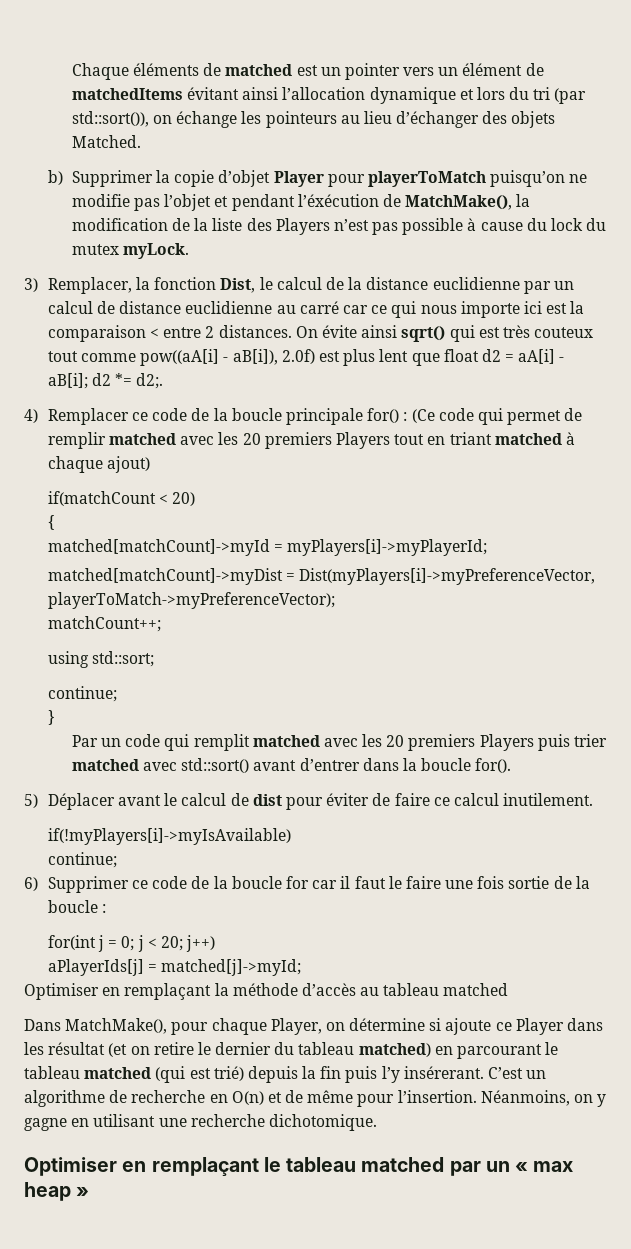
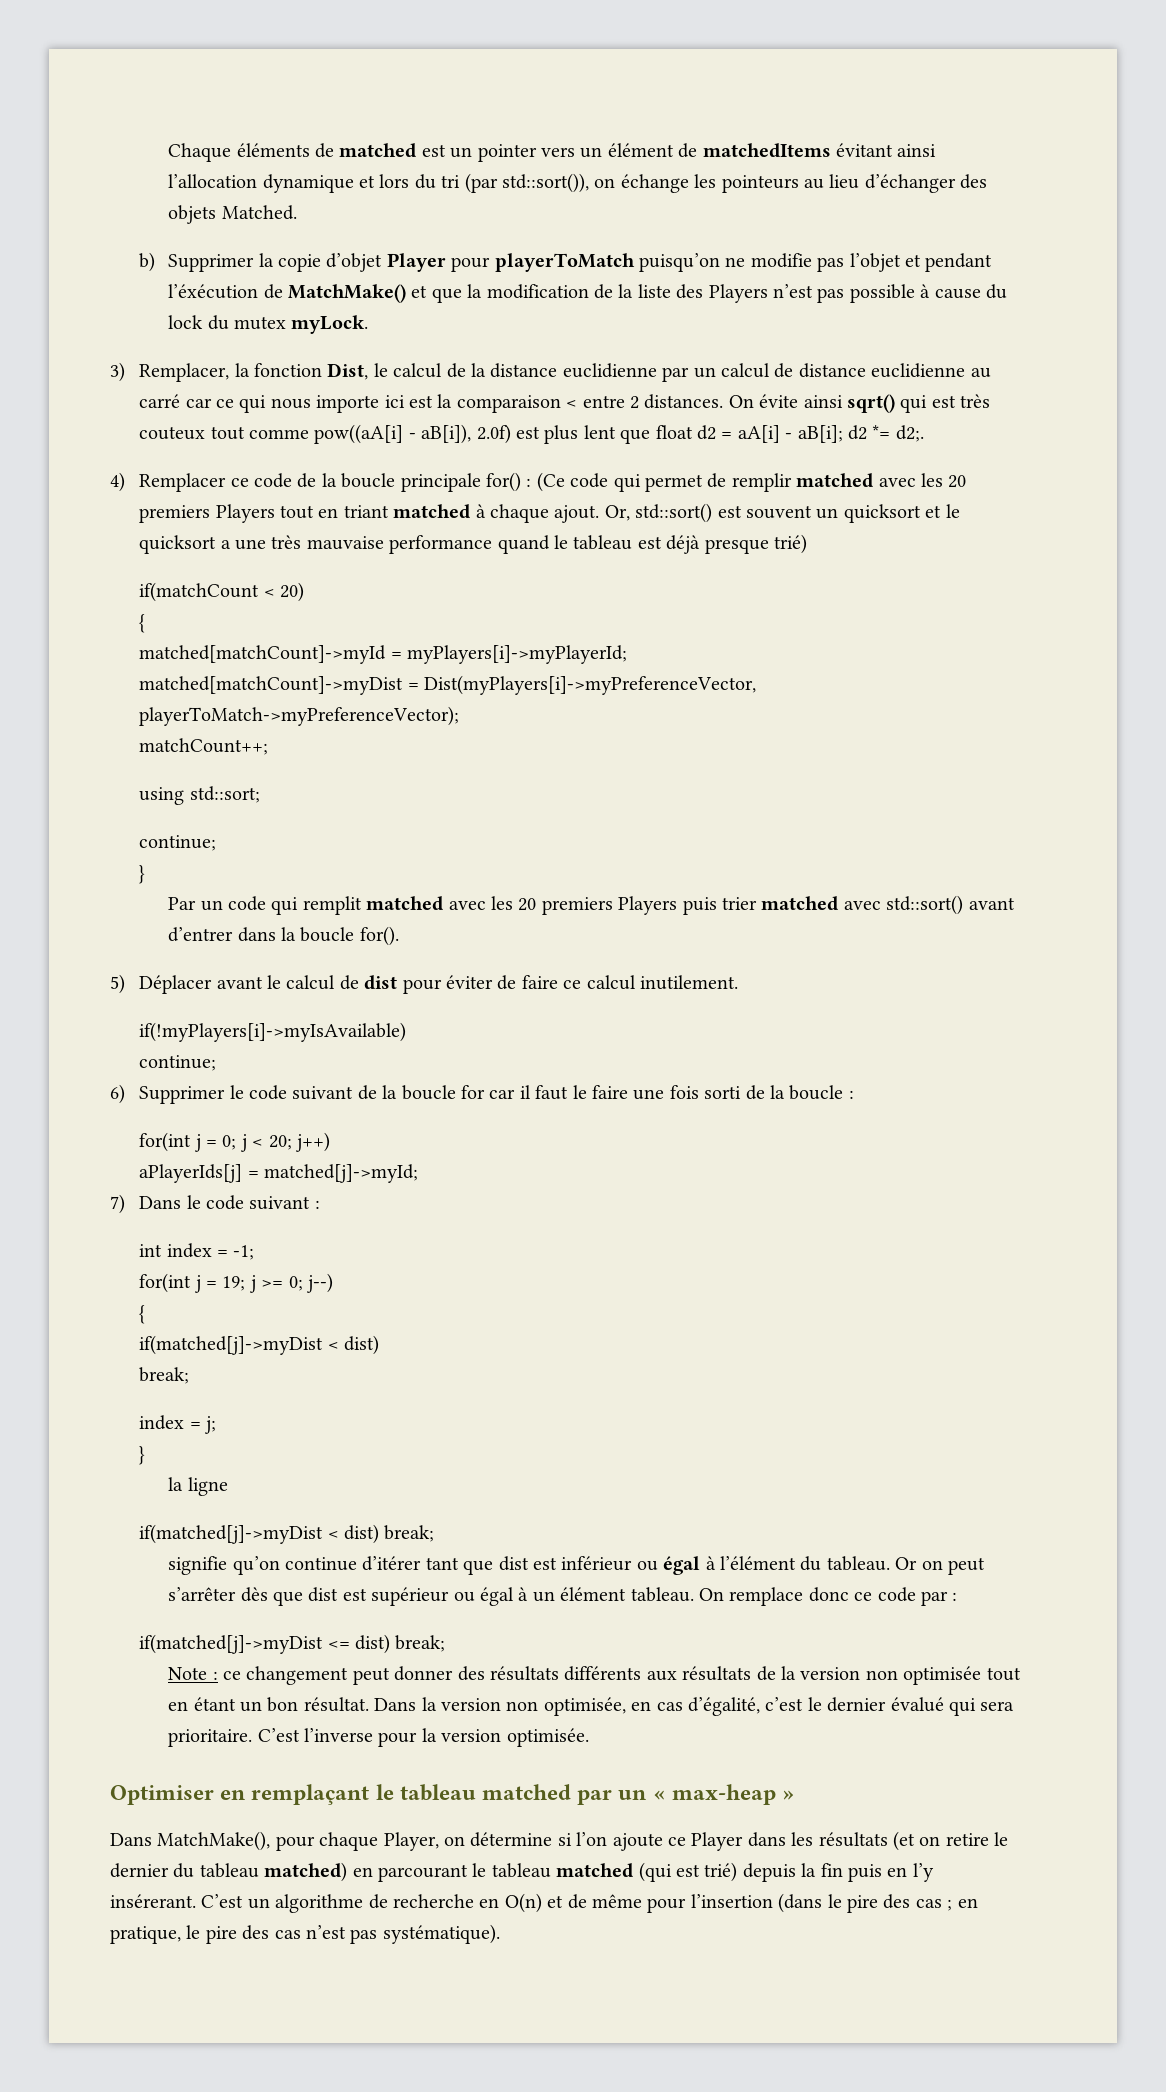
- b) Supprimer la copie d’objet Player pour playerToMatch puisqu’on ne modifie pas l’objet et pendant l’éxécution de MatchMake(), la modification de la liste des Players n’est pas possible à cause du lock du mutex myLock.
+ b) Supprimer la copie d’objet Player pour playerToMatch puisqu’on ne modifie pas l’objet et pendant l’éxécution de MatchMake() et que la modification de la liste des Players n’est pas possible à cause du lock du mutex myLock.
- 4) Remplacer ce code de la boucle principale for() : (Ce code qui permet de remplir matched avec les 20 premiers Players tout en triant matched à chaque ajout)
+ 4) Remplacer ce code de la boucle principale for() : (Ce code qui permet de remplir matched avec les 20 premiers Players tout en triant matched à chaque ajout. Or, std::sort() est souvent un quicksort et le quicksort a une très mauvaise performance quand le tableau est déjà presque trié)
- 6) Supprimer ce code de la boucle for car il faut le faire une fois sortie de la boucle :
+ 6) Supprimer le code suivant de la boucle for car il faut le faire une fois sorti de la boucle :
- Optimiser en remplaçant la méthode d’accès au tableau matched
+ 7) Dans le code suivant :
+ int index = -1;
+ for(int j = 19; j >= 0; j--)
+ {
+ if(matched[j]->myDist < dist)
+ break;
+ index = j;
+ }
+ la ligne
+ if(matched[j]->myDist < dist) break;
+ signifie qu’on continue d’itérer tant que dist est inférieur ou égal à l’élément du tableau. Or on peut s’arrêter dès que dist est supérieur ou égal à un élément tableau. On remplace donc ce code par :
+ if(matched[j]->myDist <= dist) break;
+ Note : ce changement peut donner des résultats différents aux résultats de la version non optimisée tout en étant un bon résultat. Dans la version non optimisée, en cas d’égalité, c’est le dernier évalué qui sera prioritaire. C’est l’inverse pour la version optimisée.
+ Optimiser en remplaçant le tableau matched par un « max-heap »
- Dans MatchMake(), pour chaque Player, on détermine si ajoute ce Player dans les résultat (et on retire le dernier du tableau matched) en parcourant le tableau matched (qui est trié) depuis la fin puis l’y insérerant.
+ Dans MatchMake(), pour chaque Player, on détermine si l’on ajoute ce Player dans les résultats (et on retire le dernier du tableau matched) en parcourant le tableau matched (qui est trié) depuis la fin puis en l’y insérerant.
- C’est un algorithme de recherche en O(n) et de même pour l’insertion. Néanmoins, on y gagne en utilisant une recherche dichotomique.
- Optimiser en remplaçant le tableau matched par un « max heap »
+ C’est un algorithme de recherche en O(n) et de même pour l’insertion (dans le pire des cas ; en pratique, le pire des cas n’est pas systématique).

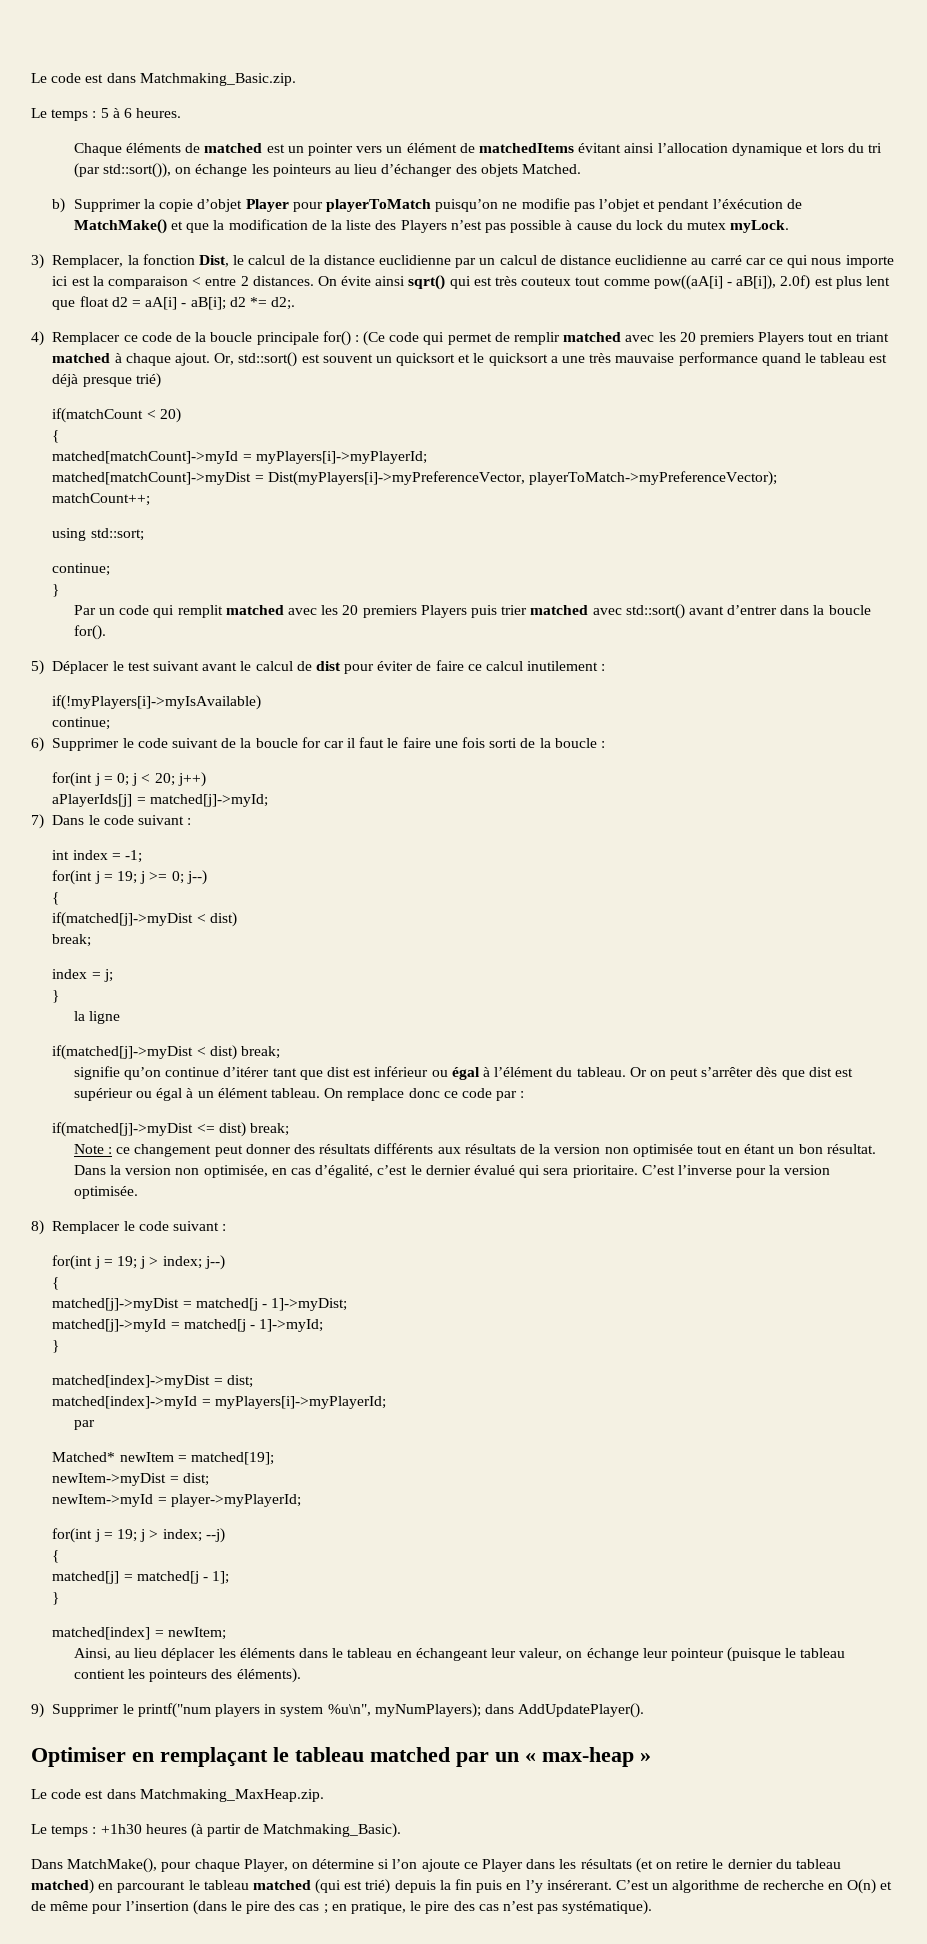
+ Le code est dans Matchmaking_Basic.zip.
+ Le temps : 5 à 6 heures.
- 5) Déplacer avant le calcul de dist pour éviter de faire ce calcul inutilement.
+ 5) Déplacer le test suivant avant le calcul de dist pour éviter de faire ce calcul inutilement :
+ 8) Remplacer le code suivant :
+ for(int j = 19; j > index; j--)
+ {
+ matched[j]->myDist = matched[j - 1]->myDist;
+ matched[j]->myId = matched[j - 1]->myId;
+ }
+ matched[index]->myDist = dist;
+ matched[index]->myId = myPlayers[i]->myPlayerId;
+ par
+ Matched* newItem = matched[19];
+ newItem->myDist = dist;
+ newItem->myId = player->myPlayerId;
+ for(int j = 19; j > index; --j)
+ {
+ matched[j] = matched[j - 1];
+ }
+ matched[index] = newItem;
+ Ainsi, au lieu déplacer les éléments dans le tableau en échangeant leur valeur, on échange leur pointeur (puisque le tableau contient les pointeurs des éléments).
+ 9) Supprimer le printf("num players in system %u\n", myNumPlayers); dans AddUpdatePlayer().
+ Le code est dans Matchmaking_MaxHeap.zip.
+ Le temps : +1h30 heures (à partir de Matchmaking_Basic).

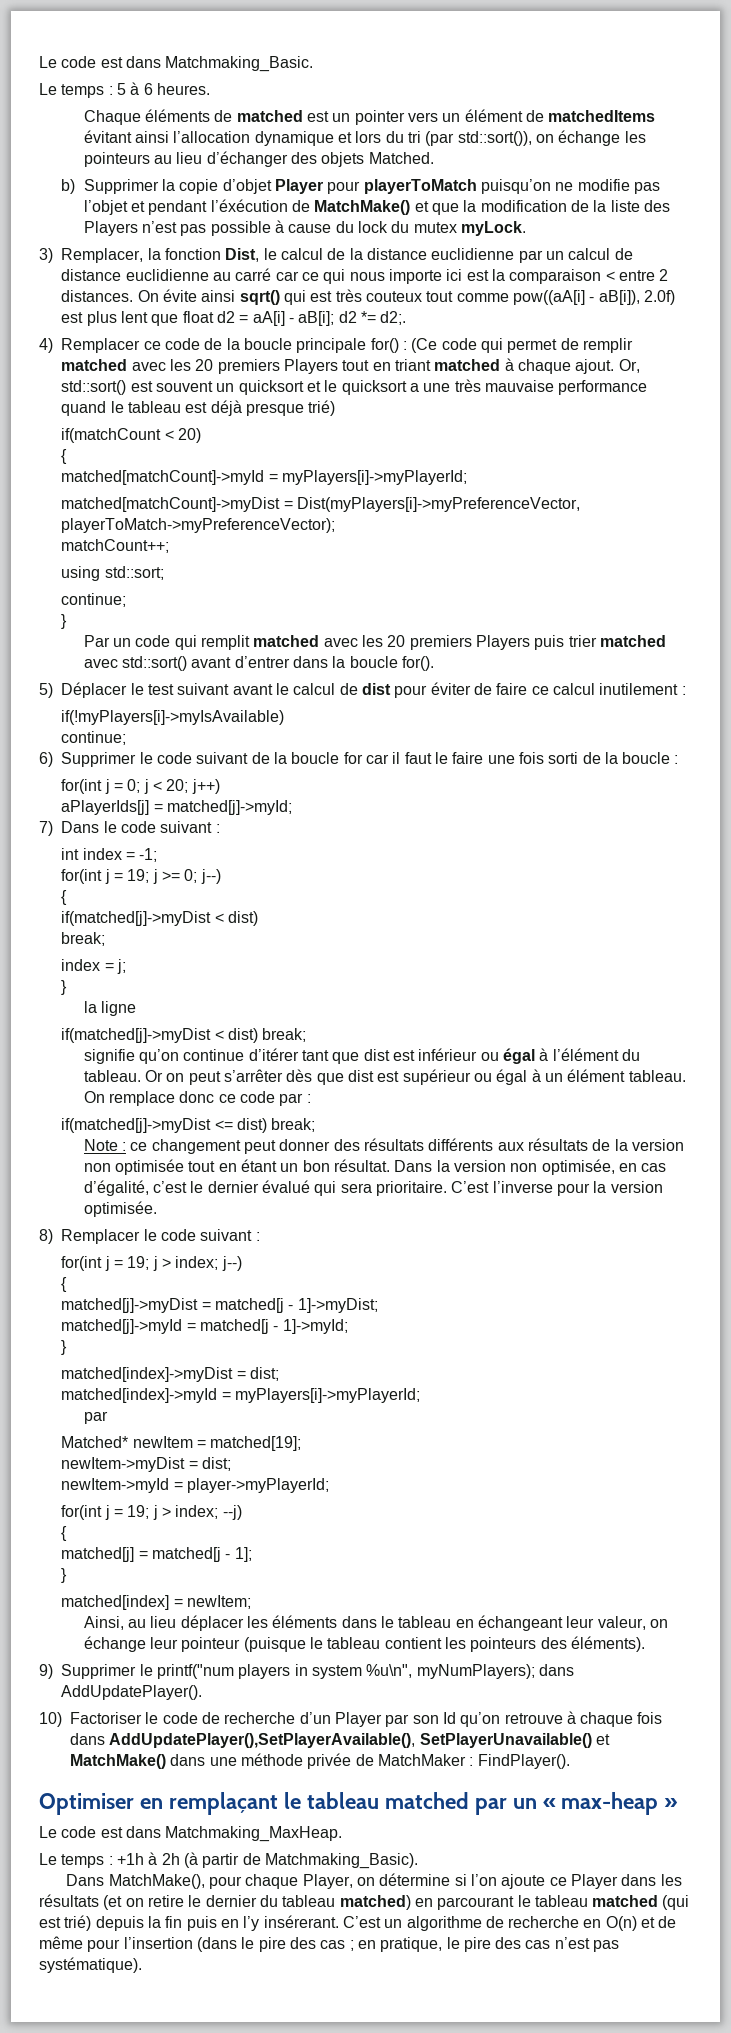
- Le code est dans Matchmaking_Basic.zip.
+ Le code est dans Matchmaking_Basic.
+ 10) Factoriser le code de recherche d’un Player par son Id qu’on retrouve à chaque fois dans AddUpdatePlayer(),SetPlayerAvailable(), SetPlayerUnavailable() et MatchMake() dans une méthode privée de MatchMaker : FindPlayer().
- Le code est dans Matchmaking_MaxHeap.zip.
- Le temps : +1h30 heures (à partir de Matchmaking_Basic).
+ Le code est dans Matchmaking_MaxHeap.
+ Le temps : +1h à 2h (à partir de Matchmaking_Basic).

